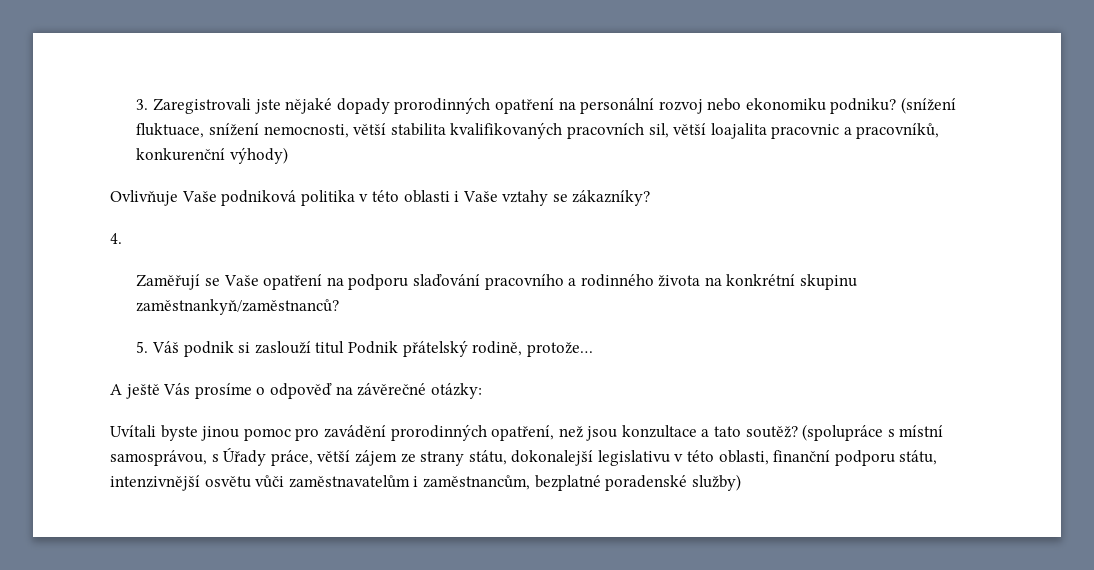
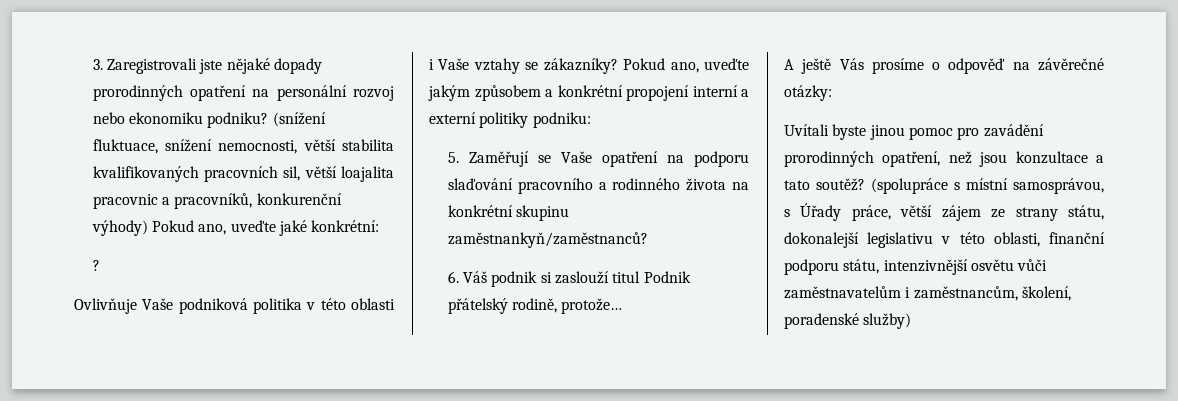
- (snížení fluktuace, snížení nemocnosti, větší stabilita kvalifikovaných pracovních sil, větší loajalita pracovnic a pracovníků, konkurenční výhody)
+ (snížení fluktuace, snížení nemocnosti, větší stabilita kvalifikovaných pracovních sil, větší loajalita pracovnic a pracovníků, konkurenční výhody) Pokud ano, uveďte jaké konkrétní:
+ ?
- Ovlivňuje Vaše podniková politika v této oblasti i Vaše vztahy se zákazníky?
- 4.
- Zaměřují se Vaše opatření na podporu slaďování pracovního a rodinného života na konkrétní skupinu zaměstnankyň/zaměstnanců?
+ Ovlivňuje Vaše podniková politika v této oblasti i Vaše vztahy se zákazníky? Pokud ano, uveďte jakým způsobem a konkrétní propojení interní a externí politiky podniku:
+ 5. Zaměřují se Vaše opatření na podporu slaďování pracovního a rodinného života na konkrétní skupinu zaměstnankyň/zaměstnanců?
- 5. Váš podnik si zaslouží titul Podnik přátelský rodině, protože…
+ 6. Váš podnik si zaslouží titul Podnik přátelský rodině, protože…
- (spolupráce s místní samosprávou, s Úřady práce, větší zájem ze strany státu, dokonalejší legislativu v této oblasti, finanční podporu státu, intenzivnější osvětu vůči zaměstnavatelům i zaměstnancům, bezplatné poradenské služby)
+ (spolupráce s místní samosprávou, s Úřady práce, větší zájem ze strany státu, dokonalejší legislativu v této oblasti, finanční podporu státu, intenzivnější osvětu vůči zaměstnavatelům i zaměstnancům, školení, poradenské služby)

